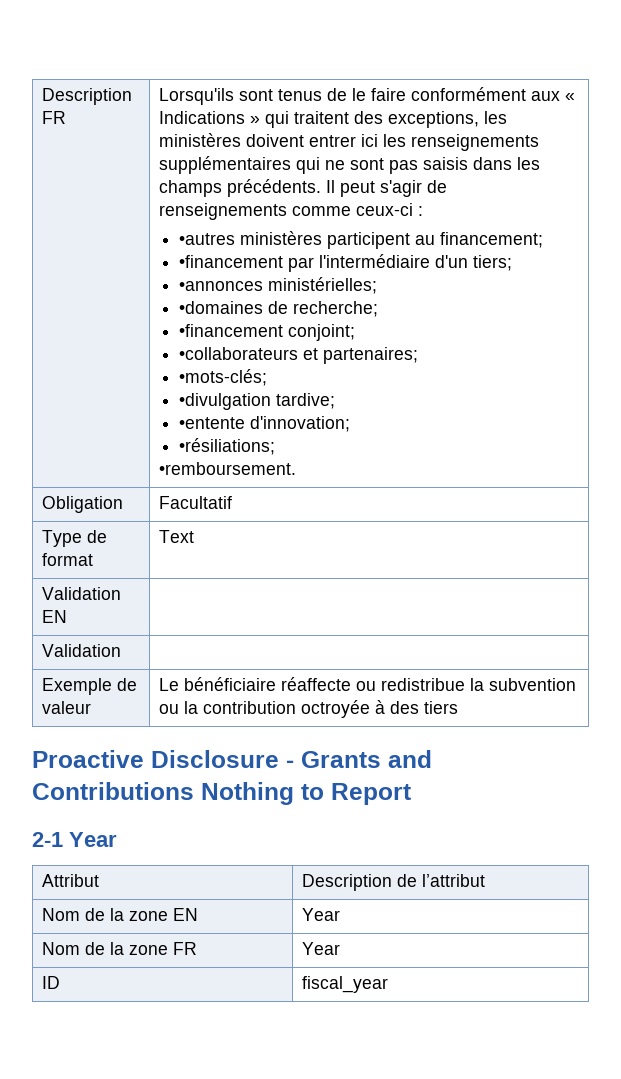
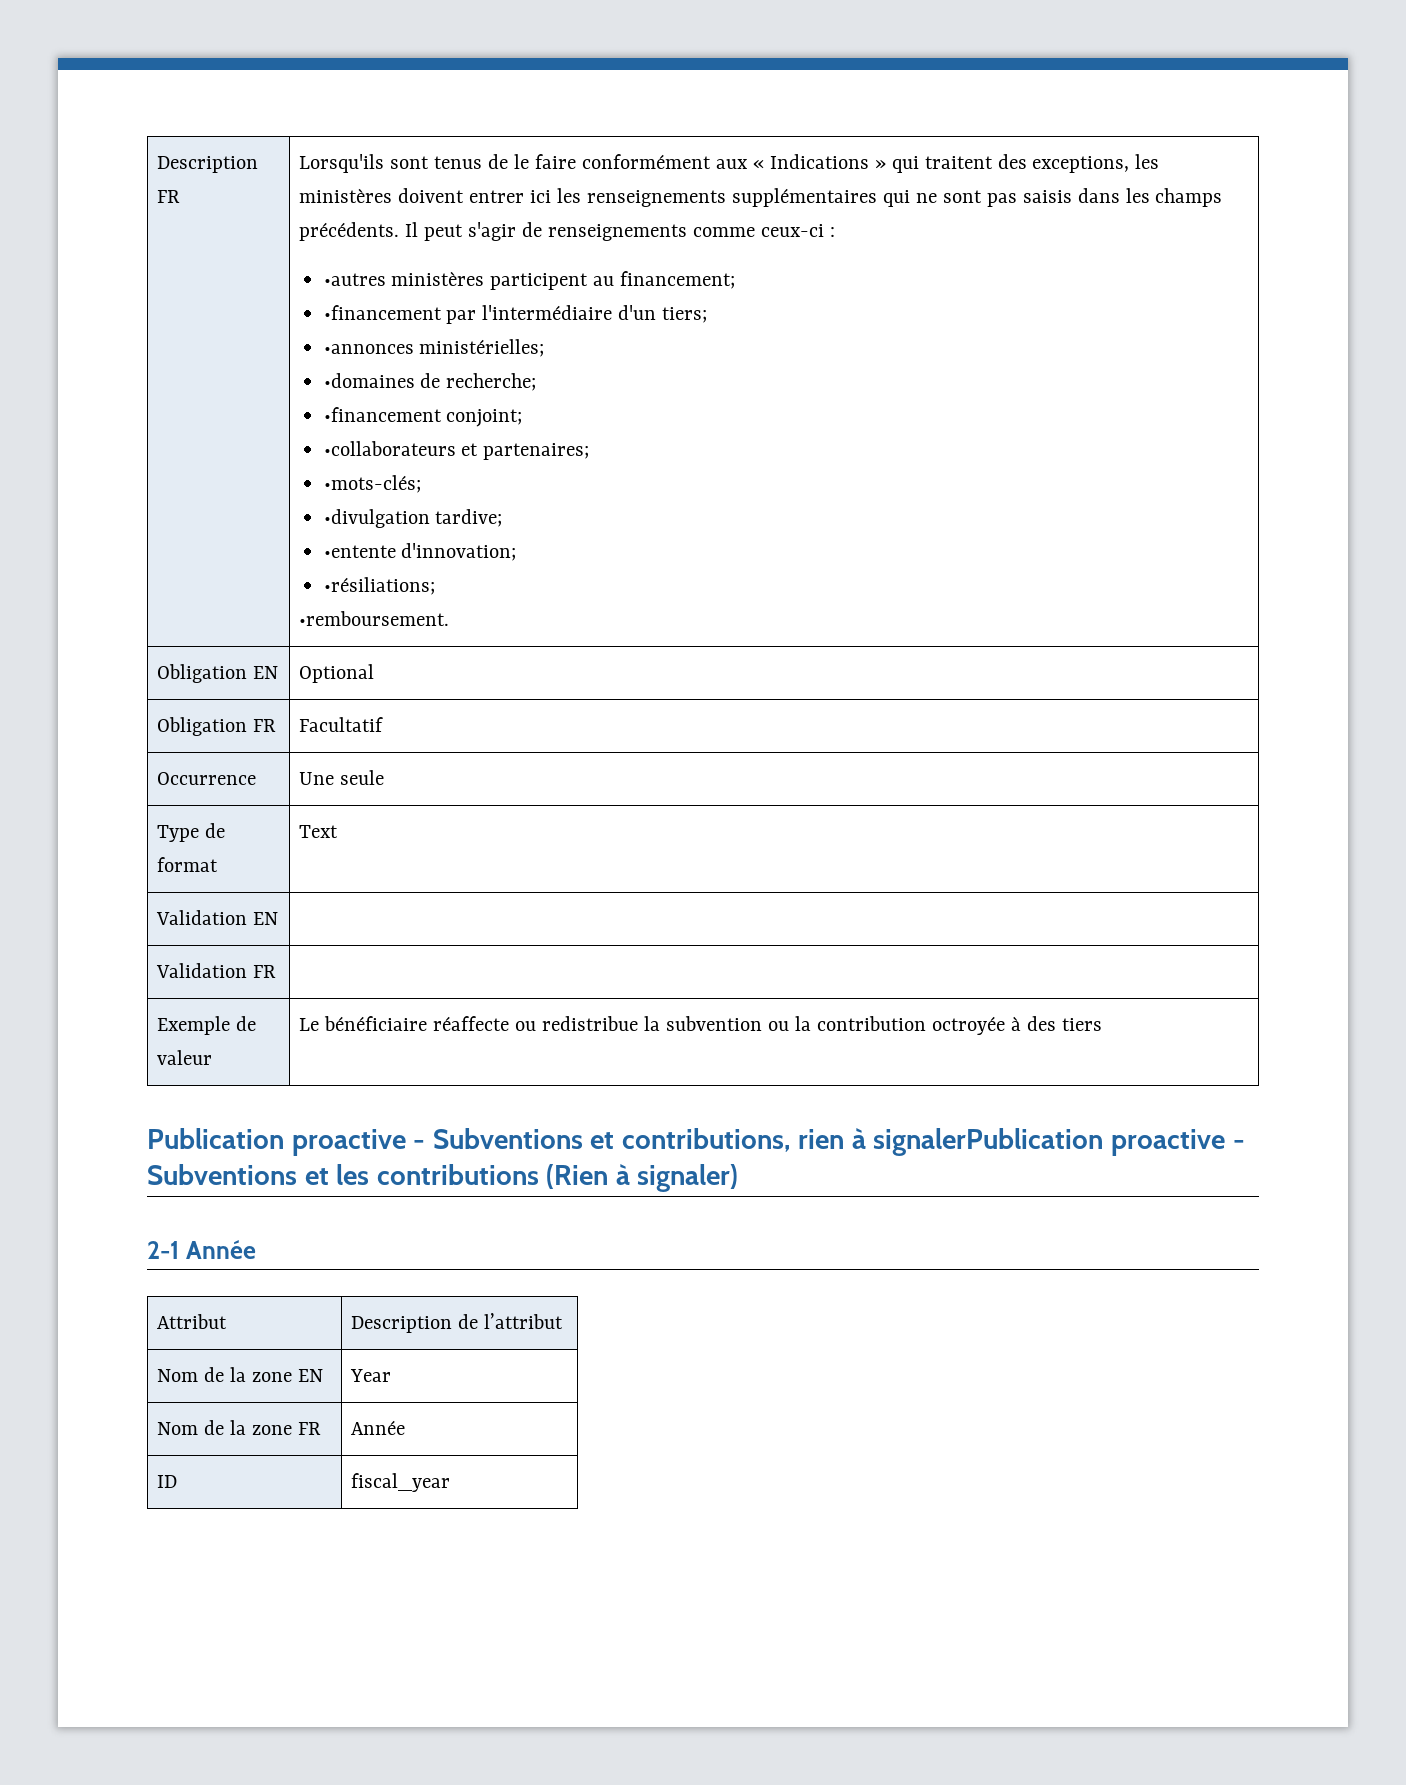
- Obligation | Facultatif
+ Obligation EN | Optional
+ Obligation FR | Facultatif
+ Occurrence | Une seule
- Validation |
+ Validation FR |
- Proactive Disclosure - Grants and Contributions Nothing to Report
+ Publication proactive - Subventions et contributions, rien à signalerPublication proactive - Subventions et les contributions (Rien à signaler)
- 2-1 Year
+ 2-1 Année
- Nom de la zone FR | Year
+ Nom de la zone FR | Année

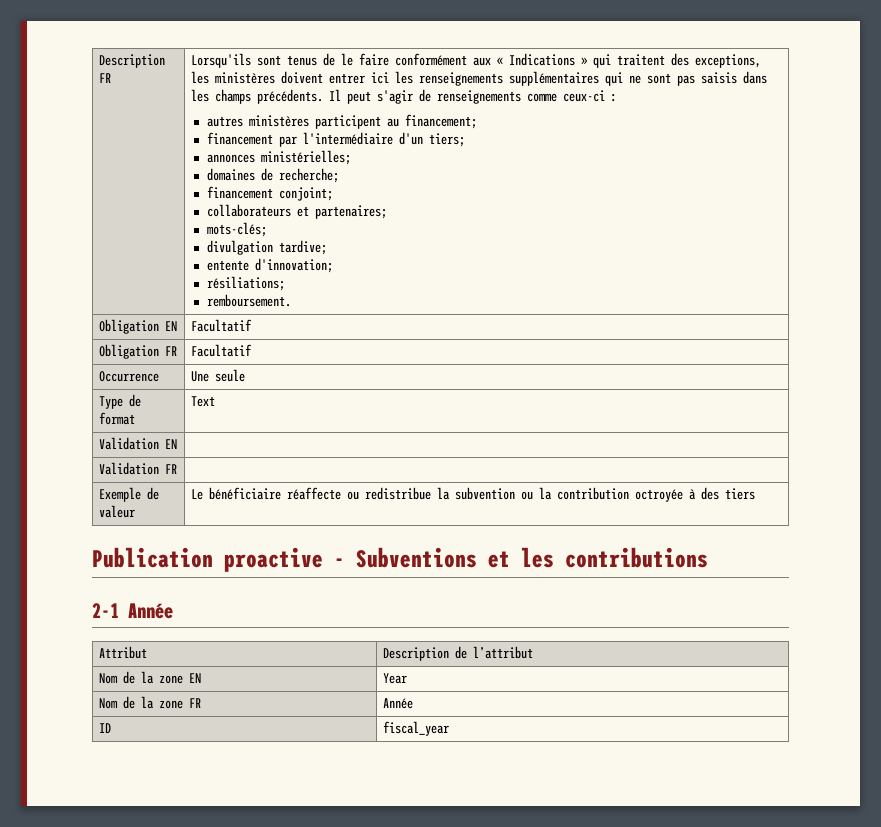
- •autres ministères participent au financement;
+ autres ministères participent au financement;
- •financement par l'intermédiaire d'un tiers;
+ financement par l'intermédiaire d'un tiers;
- •annonces ministérielles;
+ annonces ministérielles;
- •domaines de recherche;
+ domaines de recherche;
- •financement conjoint;
+ financement conjoint;
- •collaborateurs et partenaires;
+ collaborateurs et partenaires;
- •mots-clés;
- •divulgation tardive;
+ mots-clés;
+ divulgation tardive;
- •entente d'innovation;
+ entente d'innovation;
- •résiliations;
- •remboursement.
+ résiliations;
+ remboursement.
- Obligation EN | Optional
+ Obligation EN | Facultatif
- Publication proactive - Subventions et contributions, rien à signalerPublication proactive - Subventions et les contributions (Rien à signaler)
+ Publication proactive - Subventions et les contributions

